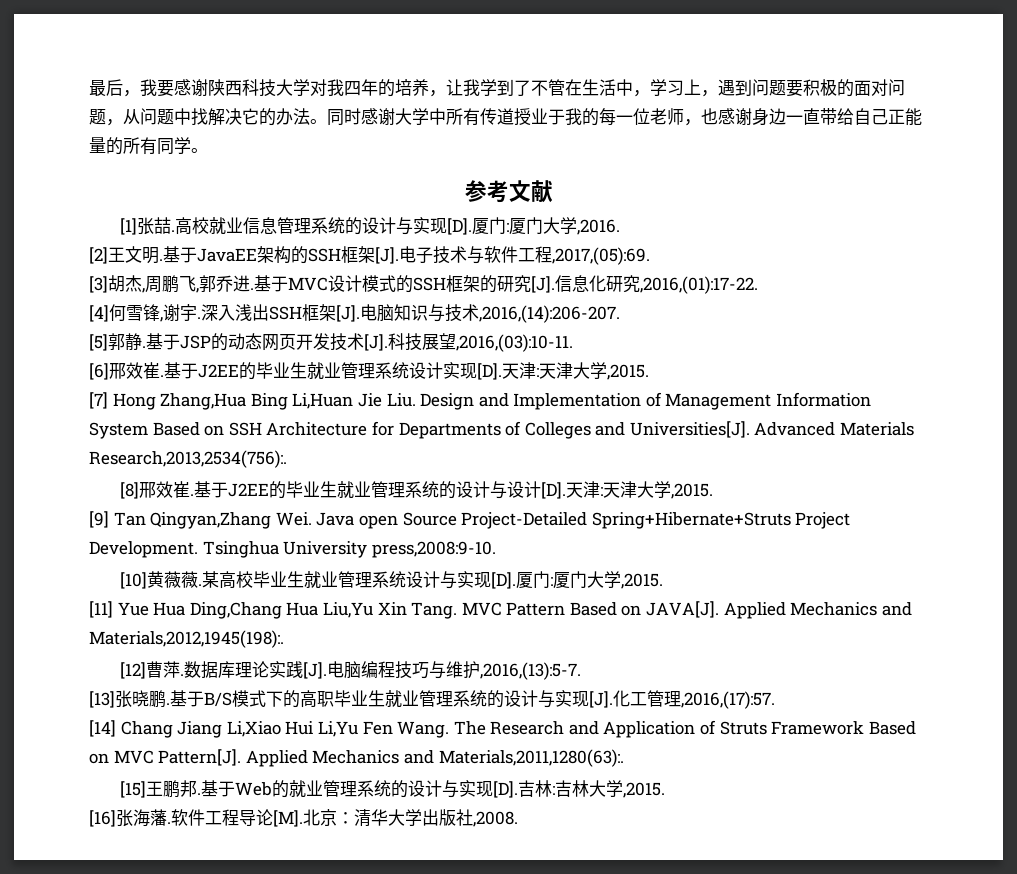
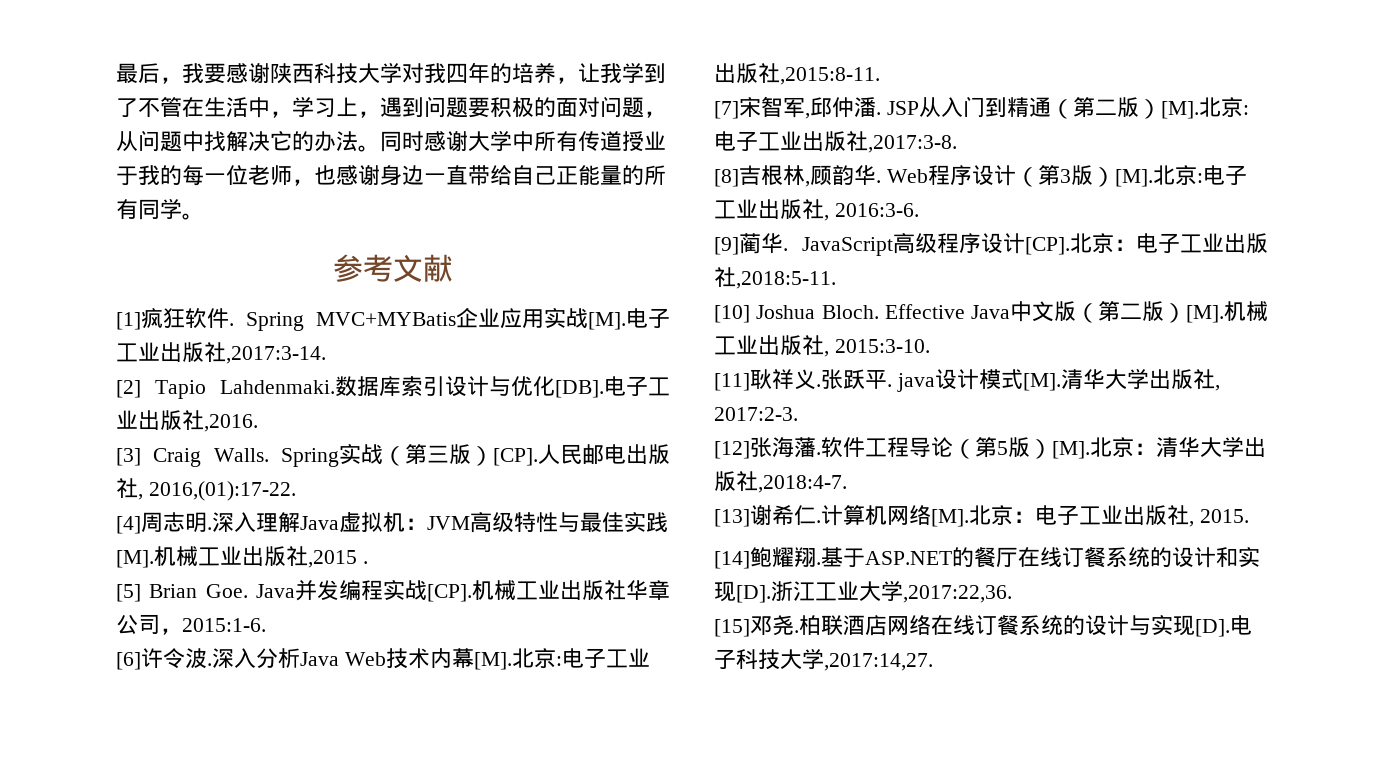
- [1]张喆.高校就业信息管理系统的设计与实现[D].厦门:厦门大学,2016.
- [2]王文明.基于JavaEE架构的SSH框架[J].电子技术与软件工程,2017,(05):69.
- [3]胡杰,周鹏飞,郭乔进.基于MVC设计模式的SSH框架的研究[J].信息化研究,2016,(01):17-22.
- [4]何雪锋,谢宇.深入浅出SSH框架[J].电脑知识与技术,2016,(14):206-207.
- [5]郭静.基于JSP的动态网页开发技术[J].科技展望,2016,(03):10-11.
- [6]邢效崔.基于J2EE的毕业生就业管理系统设计实现[D].天津:天津大学,2015.
- [7] Hong Zhang,Hua Bing Li,Huan Jie Liu. Design and Implementation of Management Information System Based on SSH Architecture for Departments of Colleges and Universities[J]. Advanced Materials Research,2013,2534(756):.
- [8]邢效崔.基于J2EE的毕业生就业管理系统的设计与设计[D].天津:天津大学,2015.
- [9] Tan Qingyan,Zhang Wei. Java open Source Project-Detailed Spring+Hibernate+Struts Project Development. Tsinghua University press,2008:9-10.
- [10]黄薇薇.某高校毕业生就业管理系统设计与实现[D].厦门:厦门大学,2015.
- [11] Yue Hua Ding,Chang Hua Liu,Yu Xin Tang. MVC Pattern Based on JAVA[J]. Applied Mechanics and Materials,2012,1945(198):.
- [12]曹萍.数据库理论实践[J].电脑编程技巧与维护,2016,(13):5-7.
- [13]张晓鹏.基于B/S模式下的高职毕业生就业管理系统的设计与实现[J].化工管理,2016,(17):57.
- [14] Chang Jiang Li,Xiao Hui Li,Yu Fen Wang. The Research and Application of Struts Framework Based on MVC Pattern[J]. Applied Mechanics and Materials,2011,1280(63):.
- [15]王鹏邦.基于Web的就业管理系统的设计与实现[D].吉林:吉林大学,2015.
- [16]张海藩.
+ [1]疯狂软件. Spring MVC+MYBatis企业应用实战[M].电子工业出版社,2017:3-14.
+ [2] Tapio Lahdenmaki.数据库索引设计与优化[DB].电子工业出版社,2016.
+ [3] Craig Walls. Spring实战（第三版）[CP].人民邮电出版社, 2016,(01):17-22.
+ [4]周志明.深入理解Java虚拟机：JVM高级特性与最佳实践[M].机械工业出版社,2015 .
+ [5] Brian Goe. Java并发编程实战[CP].机械工业出版社华章公司，2015:1-6.
+ [6]许令波.深入分析Java Web技术内幕[M].北京:电子工业出版社,2015:8-11.
+ [7]宋智军,邱仲潘. JSP从入门到精通（第二版）[M].北京:电子工业出版社,2017:3-8.
+ [8]吉根林,顾韵华. Web程序设计（第3版）[M].北京:电子工业出版社, 2016:3-6.
+ [9]蔺华. JavaScript高级程序设计[CP].北京：电子工业出版社,2018:5-11.
+ [10] Joshua Bloch. Effective Java中文版（第二版）[M].机械工业出版社, 2015:3-10.
+ [11]耿祥义.张跃平. java设计模式[M].清华大学出版社, 2017:2-3.
+ [12]张海藩.
- 软件工程导论[M].北京：清华大学出版社,2008.
+ 软件工程导论（第5版）[M].北京：清华大学出版社,2018:4-7.
+ [13]谢希仁.计算机网络[M].北京：电子工业出版社, 2015.
+ [14]鲍耀翔.基于ASP.NET的餐厅在线订餐系统的设计和实现[D].浙江工业大学,2017:22,36.
+ [15]邓尧.柏联酒店网络在线订餐系统的设计与实现[D].电子科技大学,2017:14,27.

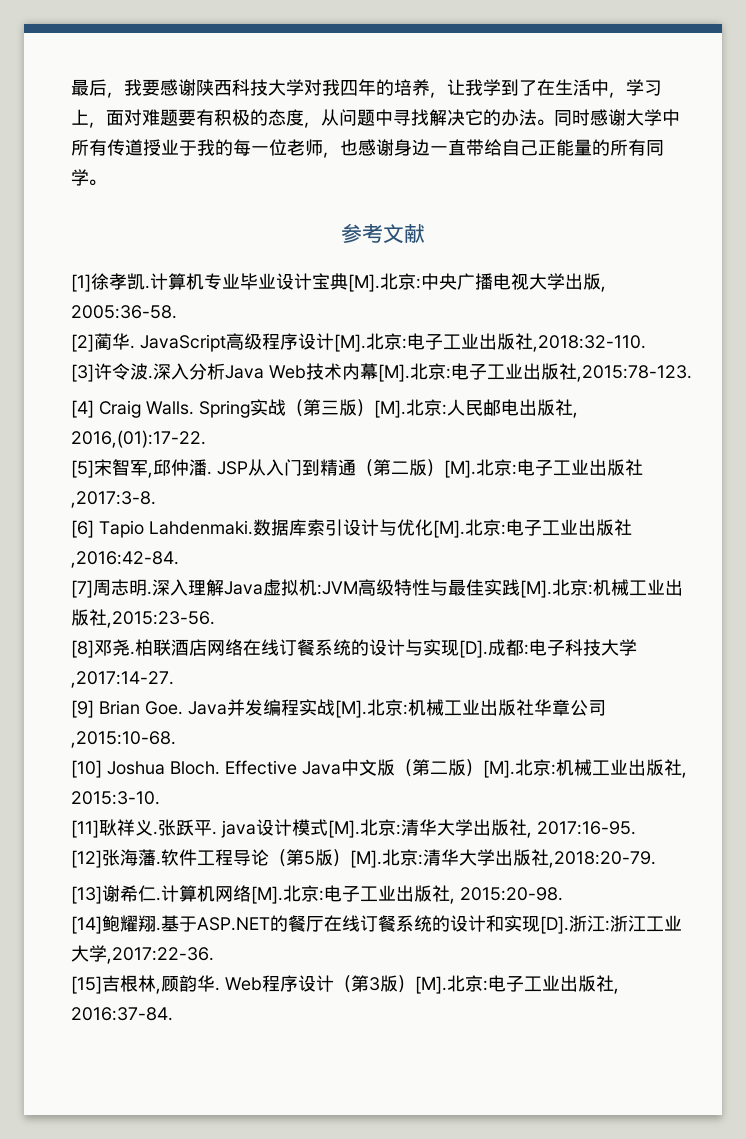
- 最后，我要感谢陕西科技大学对我四年的培养，让我学到了不管在生活中，学习上，遇到问题要积极的面对问题，从问题中找解决它的办法。
+ 最后，我要感谢陕西科技大学对我四年的培养，让我学到了在生活中，学习上，面对难题要有积极的态度，从问题中寻找解决它的办法。
- [1]疯狂软件. Spring MVC+MYBatis企业应用实战[M].电子工业出版社,2017:3-14.
- [2] Tapio Lahdenmaki.数据库索引设计与优化[DB].电子工业出版社,2016.
- [3] Craig Walls. Spring实战（第三版）[CP].人民邮电出版社, 2016,(01):17-22.
- [4]周志明.深入理解Java虚拟机：JVM高级特性与最佳实践[M].机械工业出版社,2015 .
- [5] Brian Goe. Java并发编程实战[CP].机械工业出版社华章公司，2015:1-6.
- [6]许令波.
+ [1]徐孝凯.计算机专业毕业设计宝典[M].北京:中央广播电视大学出版, 2005:36-58.
+ [2]蔺华. JavaScript高级程序设计[M].北京:电子工业出版社,2018:32-110.
+ [3]许令波.
- 深入分析Java Web技术内幕[M].北京:电子工业出版社,2015:8-11.
- [7]宋智军,邱仲潘.
+ 深入分析Java Web技术内幕[M].北京:电子工业出版社,2015:78-123.
+ [4] Craig Walls. Spring实战（第三版）[M].北京:人民邮电出版社, 2016,(01):17-22.
+ [5]宋智军,邱仲潘.
- [8]吉根林,顾韵华.
+ [6] Tapio Lahdenmaki.数据库索引设计与优化[M].北京:电子工业出版社,2016:42-84.
+ [7]周志明.深入理解Java虚拟机:JVM高级特性与最佳实践[M].北京:机械工业出版社,2015:23-56.
+ [8]邓尧.柏联酒店网络在线订餐系统的设计与实现[D].成都:电子科技大学,2017:14-27.
+ [9] Brian Goe. Java并发编程实战[M].北京:机械工业出版社华章公司,2015:10-68.
+ [10] Joshua Bloch. Effective Java中文版（第二版）[M].北京:机械工业出版社, 2015:3-10.
+ [11]耿祥义.张跃平. java设计模式[M].北京:清华大学出版社, 2017:16-95.
+ [12]张海藩.软件工程导论（第5版）[M].北京:清华大学出版社,2018:20-79.
+ [13]谢希仁.计算机网络[M].北京:电子工业出版社, 2015:20-98.
+ [14]鲍耀翔.基于ASP.NET的餐厅在线订餐系统的设计和实现[D].浙江:浙江工业大学,2017:22-36.
+ [15]吉根林,顾韵华.
- Web程序设计（第3版）[M].北京:电子工业出版社, 2016:3-6.
- [9]蔺华. JavaScript高级程序设计[CP].北京：电子工业出版社,2018:5-11.
- [10] Joshua Bloch. Effective Java中文版（第二版）[M].机械工业出版社, 2015:3-10.
- [11]耿祥义.张跃平. java设计模式[M].清华大学出版社, 2017:2-3.
- [12]张海藩.软件工程导论（第5版）[M].北京：清华大学出版社,2018:4-7.
- [13]谢希仁.计算机网络[M].北京：电子工业出版社, 2015.
- [14]鲍耀翔.基于ASP.NET的餐厅在线订餐系统的设计和实现[D].浙江工业大学,2017:22,36.
- [15]邓尧.柏联酒店网络在线订餐系统的设计与实现[D].电子科技大学,2017:14,27.
+ Web程序设计（第3版）[M].北京:电子工业出版社, 2016:37-84.

